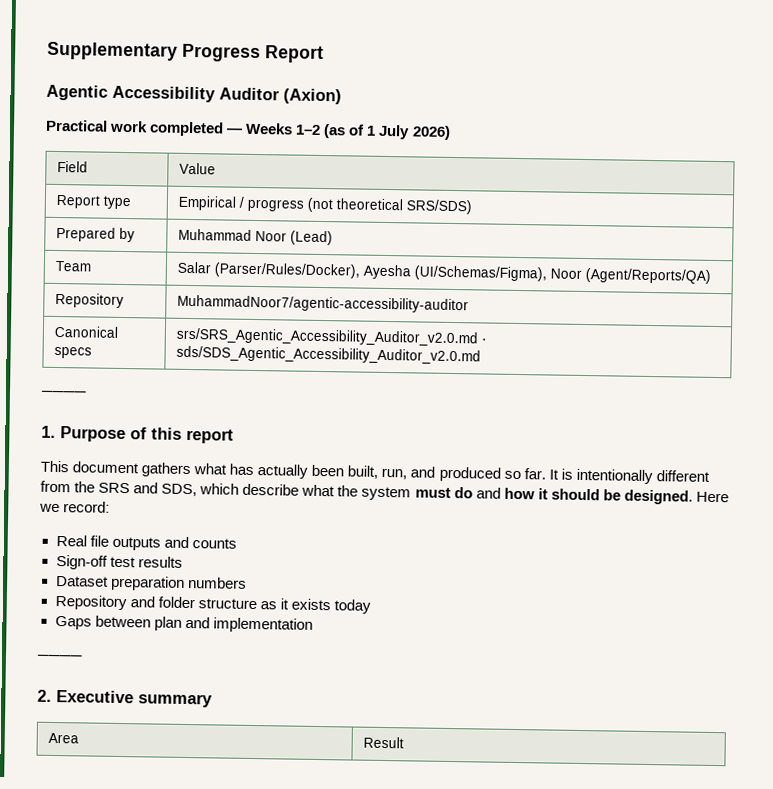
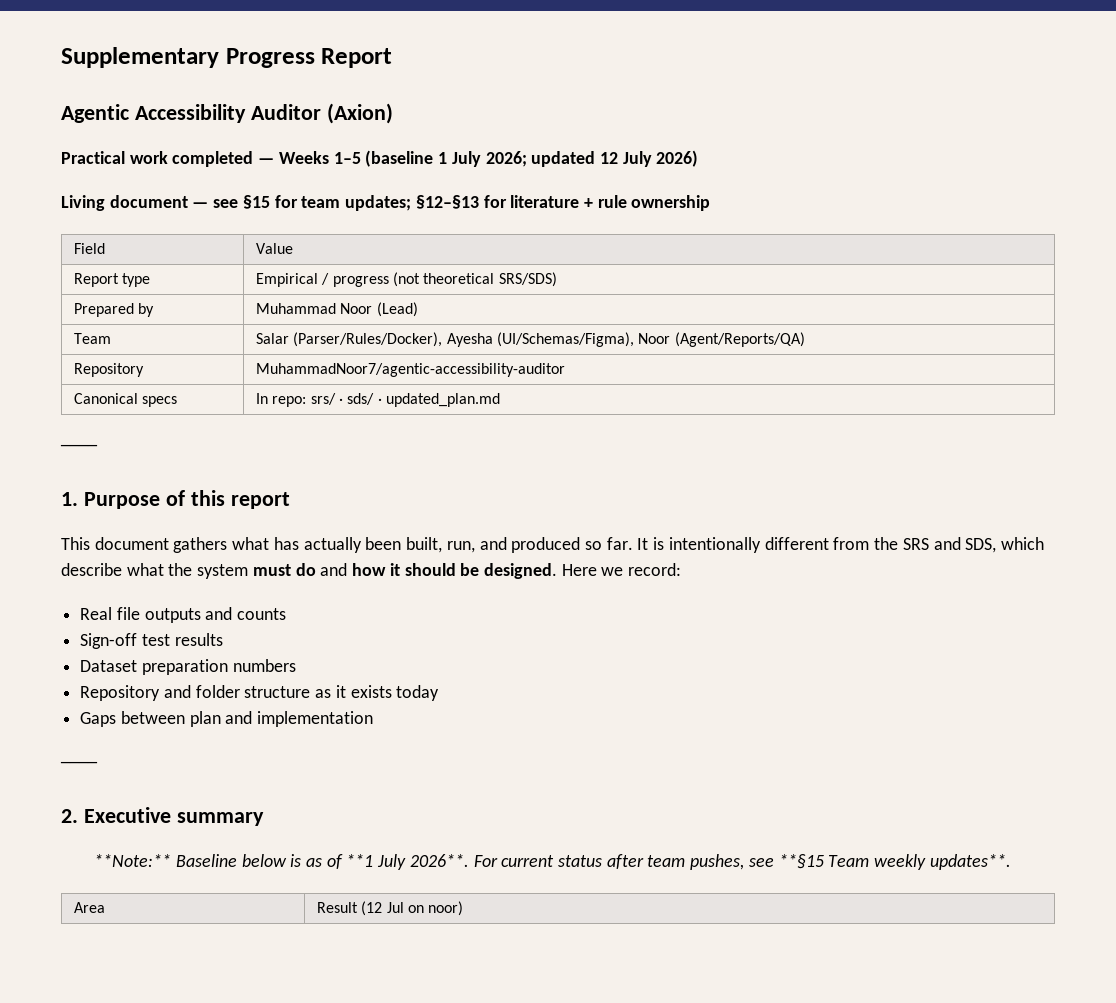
- Practical work completed — Weeks 1–2 (as of 1 July 2026)
+ Practical work completed — Weeks 1–5 (baseline 1 July 2026; updated 12 July 2026)
+ Living document — see §15 for team updates; §12–§13 for literature + rule ownership
- Canonical specs | srs/SRS_Agentic_Accessibility_Auditor_v2.0.md · sds/SDS_Agentic_Accessibility_Auditor_v2.0.md
+ Canonical specs | In repo: srs/ · sds/ · updated_plan.md
- Area | Result
+ **Note:** Baseline below is as of **1 July 2026**. For current status after team pushes, see **§15 Team weekly updates**.
+ Area | Result (12 Jul on noor)

